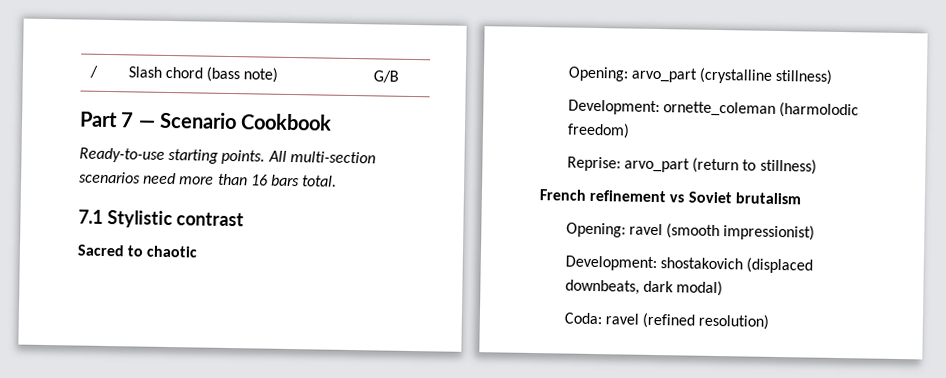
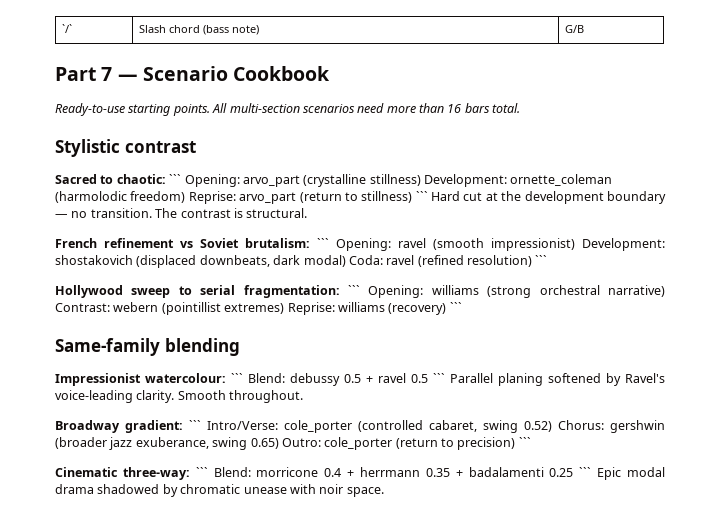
- / | Slash chord (bass note) | G/B
+ `/` | Slash chord (bass note) | G/B
- 7.1 Stylistic contrast
+ Stylistic contrast
- Sacred to chaotic
- Opening: arvo_part (crystalline stillness)
- Development: ornette_coleman (harmolodic freedom)
- Reprise: arvo_part (return to stillness)
+ Sacred to chaotic: ``` Opening: arvo_part (crystalline stillness) Development: ornette_coleman (harmolodic freedom) Reprise: arvo_part (return to stillness) ``` Hard cut at the development boundary — no transition. The contrast is structural.
- French refinement vs Soviet brutalism
- Opening: ravel (smooth impressionist)
- Development: shostakovich (displaced downbeats, dark modal)
- Coda: ravel (refined resolution)
+ French refinement vs Soviet brutalism: ``` Opening: ravel (smooth impressionist) Development: shostakovich (displaced downbeats, dark modal) Coda: ravel (refined resolution) ```
+ Hollywood sweep to serial fragmentation: ``` Opening: williams (strong orchestral narrative) Contrast: webern (pointillist extremes) Reprise: williams (recovery) ```
+ Same-family blending
+ Impressionist watercolour: ``` Blend: debussy 0.5 + ravel 0.5 ``` Parallel planing softened by Ravel's voice-leading clarity. Smooth throughout.
+ Broadway gradient: ``` Intro/Verse: cole_porter (controlled cabaret, swing 0.52) Chorus: gershwin (broader jazz exuberance, swing 0.65) Outro: cole_porter (return to precision) ```
+ Cinematic three-way: ``` Blend: morricone 0.4 + herrmann 0.35 + badalamenti 0.25 ``` Epic modal drama shadowed by chromatic unease with noir space.

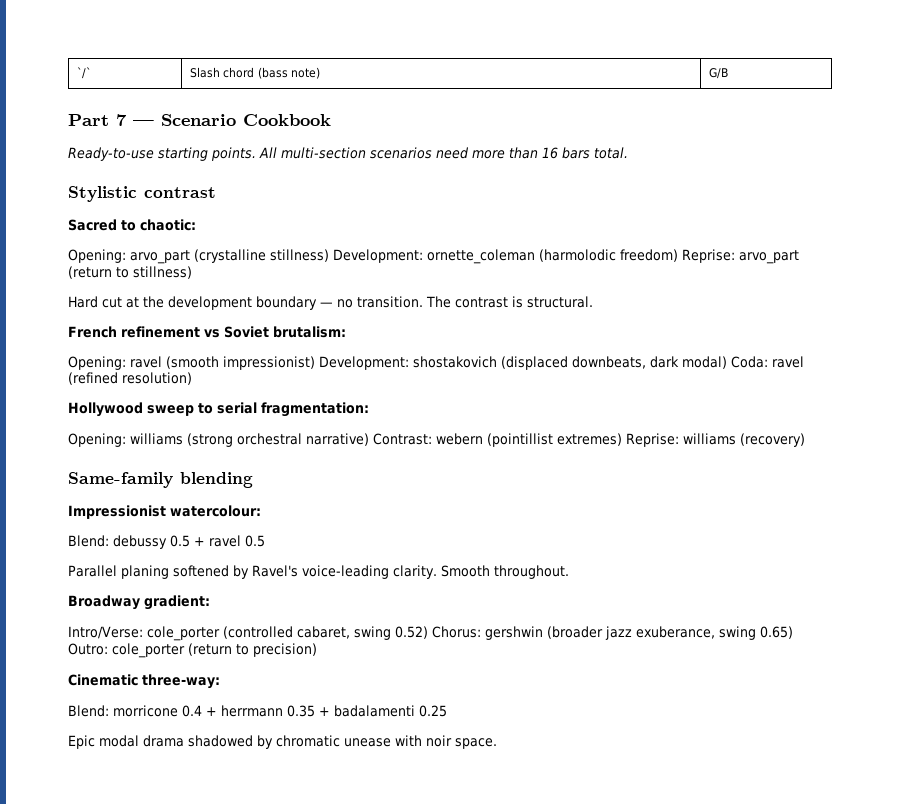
- Sacred to chaotic: ``` Opening: arvo_part (crystalline stillness) Development: ornette_coleman (harmolodic freedom) Reprise: arvo_part (return to stillness) ``` Hard cut at the development boundary — no transition.
+ Sacred to chaotic:
+ Opening: arvo_part (crystalline stillness) Development: ornette_coleman (harmolodic freedom) Reprise: arvo_part (return to stillness)
+ Hard cut at the development boundary — no transition.
- French refinement vs Soviet brutalism: ``` Opening: ravel (smooth impressionist) Development: shostakovich (displaced downbeats, dark modal) Coda: ravel (refined resolution) ```
+ French refinement vs Soviet brutalism:
+ Opening: ravel (smooth impressionist) Development: shostakovich (displaced downbeats, dark modal) Coda: ravel (refined resolution)
- Hollywood sweep to serial fragmentation: ``` Opening: williams (strong orchestral narrative) Contrast: webern (pointillist extremes) Reprise: williams (recovery) ```
+ Hollywood sweep to serial fragmentation:
+ Opening: williams (strong orchestral narrative) Contrast: webern (pointillist extremes) Reprise: williams (recovery)
- Impressionist watercolour: ``` Blend: debussy 0.5 + ravel 0.5 ``` Parallel planing softened by Ravel's voice-leading clarity.
+ Impressionist watercolour:
+ Blend: debussy 0.5 + ravel 0.5
+ Parallel planing softened by Ravel's voice-leading clarity.
- Broadway gradient: ``` Intro/Verse: cole_porter (controlled cabaret, swing 0.52) Chorus: gershwin (broader jazz exuberance, swing 0.65) Outro: cole_porter (return to precision) ```
+ Broadway gradient:
+ Intro/Verse: cole_porter (controlled cabaret, swing 0.52) Chorus: gershwin (broader jazz exuberance, swing 0.65) Outro: cole_porter (return to precision)
- Cinematic three-way: ``` Blend: morricone 0.4 + herrmann 0.35 + badalamenti 0.25 ``` Epic modal drama shadowed by chromatic unease with noir space.
+ Cinematic three-way:
+ Blend: morricone 0.4 + herrmann 0.35 + badalamenti 0.25
+ Epic modal drama shadowed by chromatic unease with noir space.

